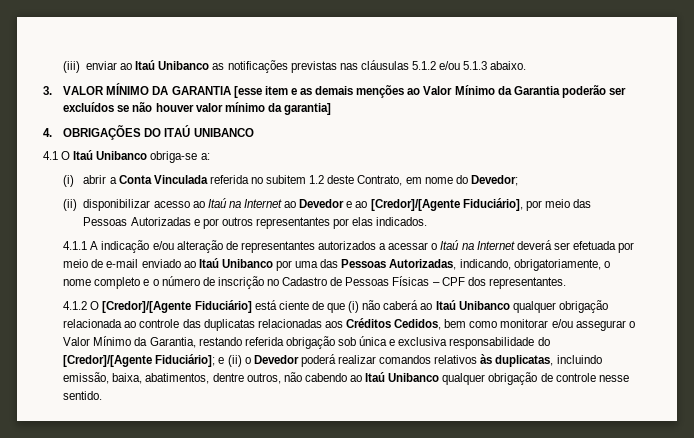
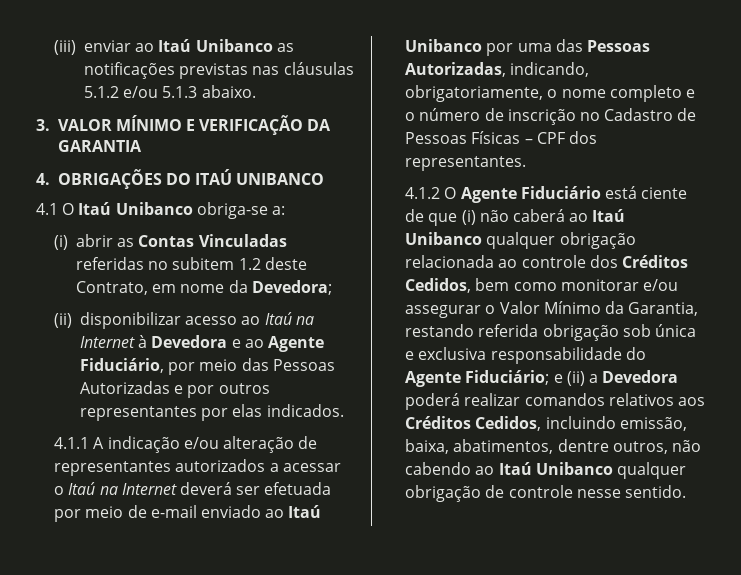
- 3. VALOR MÍNIMO DA GARANTIA [esse item e as demais menções ao Valor Mínimo da Garantia poderão ser excluídos se não houver valor mínimo da garantia]
+ 3. VALOR MÍNIMO E VERIFICAÇÃO DA GARANTIA
- (i) abrir a Conta Vinculada referida no subitem 1.2 deste Contrato, em nome do Devedor;
+ (i) abrir as Contas Vinculadas referidas no subitem 1.2 deste Contrato, em nome da Devedora;
- (ii) disponibilizar acesso ao Itaú na Internet ao Devedor e ao [Credor]/[Agente Fiduciário], por meio das Pessoas Autorizadas e por outros representantes por elas indicados.
+ (ii) disponibilizar acesso ao Itaú na Internet à Devedora e ao Agente Fiduciário, por meio das Pessoas Autorizadas e por outros representantes por elas indicados.
- 4.1.2 O [Credor]/[Agente Fiduciário] está ciente de que (i) não caberá ao Itaú Unibanco qualquer obrigação relacionada ao controle das duplicatas relacionadas aos Créditos Cedidos, bem como monitorar e/ou assegurar o Valor Mínimo da Garantia, restando referida obrigação sob única e exclusiva responsabilidade do [Credor]/[Agente Fiduciário]; e (ii) o Devedor poderá realizar comandos relativos às duplicatas, incluindo emissão, baixa, abatimentos, dentre outros, não cabendo ao Itaú Unibanco qualquer obrigação de controle nesse sentido.
+ 4.1.2 O Agente Fiduciário está ciente de que (i) não caberá ao Itaú Unibanco qualquer obrigação relacionada ao controle dos Créditos Cedidos, bem como monitorar e/ou assegurar o Valor Mínimo da Garantia, restando referida obrigação sob única e exclusiva responsabilidade do Agente Fiduciário; e (ii) a Devedora poderá realizar comandos relativos aos Créditos Cedidos, incluindo emissão, baixa, abatimentos, dentre outros, não cabendo ao Itaú Unibanco qualquer obrigação de controle nesse sentido.

